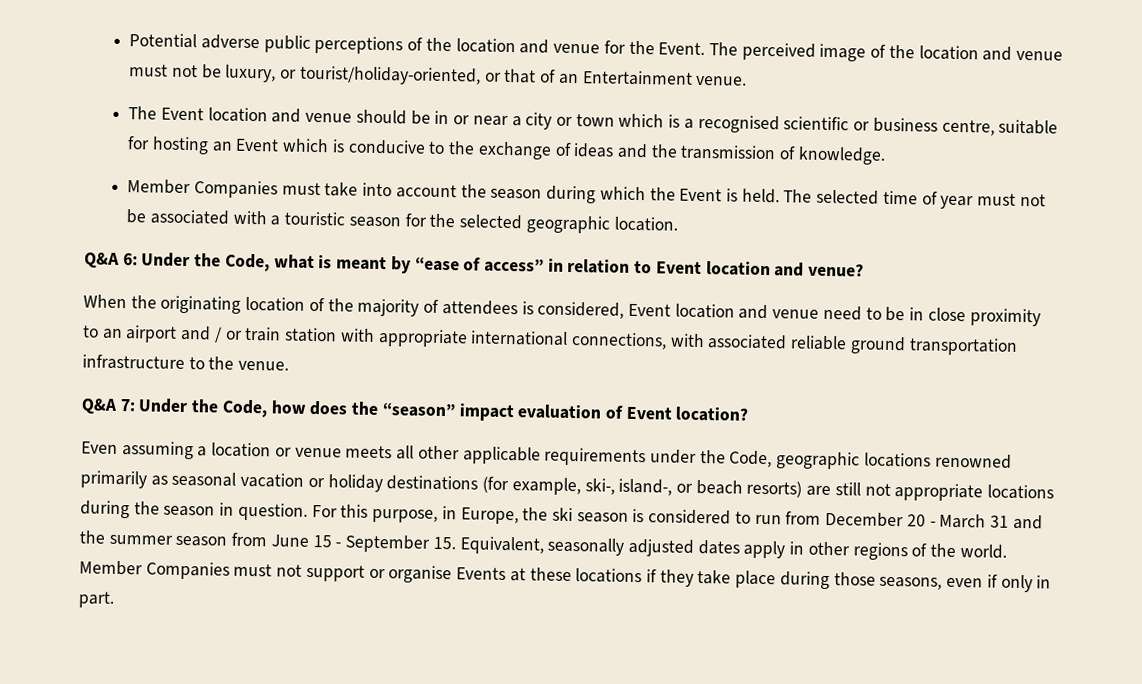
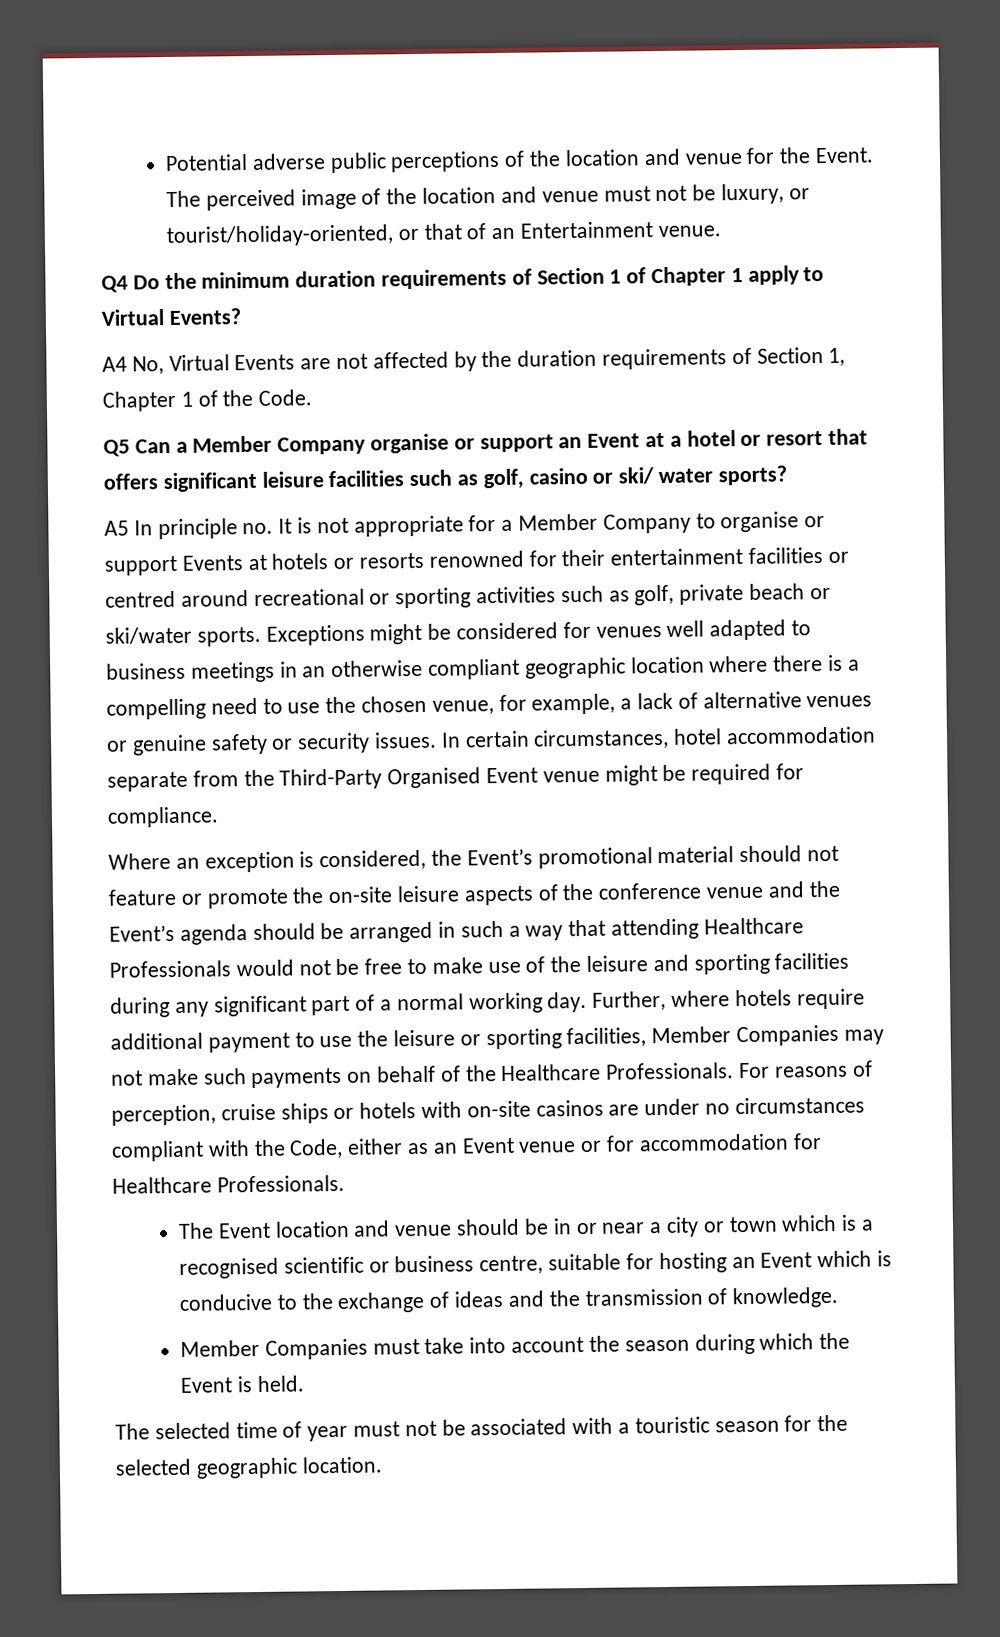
+ Q4 Do the minimum duration requirements of Section 1 of Chapter 1 apply to Virtual Events?
+ A4 No, Virtual Events are not affected by the duration requirements of Section 1, Chapter 1 of the Code.
+ Q5 Can a Member Company organise or support an Event at a hotel or resort that offers significant leisure facilities such as golf, casino or ski/ water sports?
+ A5 In principle no. It is not appropriate for a Member Company to organise or support Events at hotels or resorts renowned for their entertainment facilities or centred around recreational or sporting activities such as golf, private beach or ski/water sports. Exceptions might be considered for venues well adapted to business meetings in an otherwise compliant geographic location where there is a compelling need to use the chosen venue, for example, a lack of alternative venues or genuine safety or security issues. In certain circumstances, hotel accommodation separate from the Third-Party Organised Event venue might be required for compliance.
+ Where an exception is considered, the Event’s promotional material should not feature or promote the on-site leisure aspects of the conference venue and the Event’s agenda should be arranged in such a way that attending Healthcare Professionals would not be free to make use of the leisure and sporting facilities during any significant part of a normal working day. Further, where hotels require additional payment to use the leisure or sporting facilities, Member Companies may not make such payments on behalf of the Healthcare Professionals. For reasons of perception, cruise ships or hotels with on-site casinos are under no circumstances compliant with the Code, either as an Event venue or for accommodation for Healthcare Professionals.
- Member Companies must take into account the season during which the Event is held. The selected time of year must not be associated with a touristic season for the selected geographic location.
+ Member Companies must take into account the season during which the Event is held.
+ The selected time of year must not be associated with a touristic season for the selected geographic location.
- Q&A 6: Under the Code, what is meant by “ease of access” in relation to Event location and venue?
- When the originating location of the majority of attendees is considered, Event location and venue need to be in close proximity to an airport and / or train station with appropriate international connections, with associated reliable ground transportation infrastructure to the venue.
- Q&A 7: Under the Code, how does the “season” impact evaluation of Event location?
- Even assuming a location or venue meets all other applicable requirements under the Code, geographic locations renowned primarily as seasonal vacation or holiday destinations (for example, ski-, island-, or beach resorts) are still not appropriate locations during the season in question. For this purpose, in Europe, the ski season is considered to run from December 20 - March 31 and the summer season from June 15 - September 15. Equivalent, seasonally adjusted dates apply in other regions of the world. Member Companies must not support or organise Events at these locations if they take place during those seasons, even if only in part.

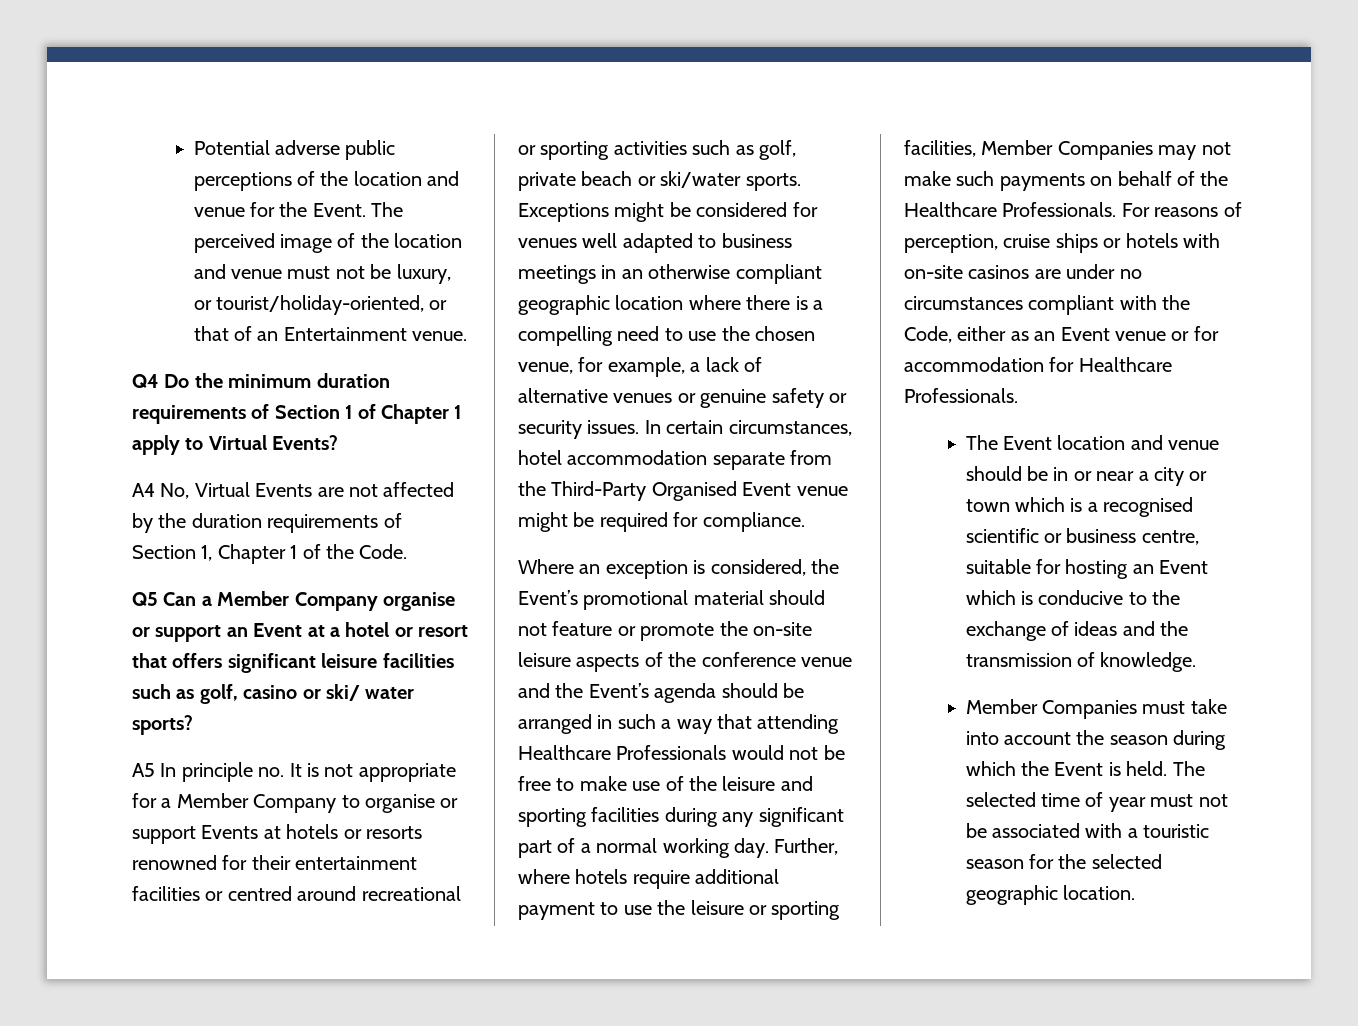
- Member Companies must take into account the season during which the Event is held.
- The selected time of year must not be associated with a touristic season for the selected geographic location.
+ Member Companies must take into account the season during which the Event is held. The selected time of year must not be associated with a touristic season for the selected geographic location.

